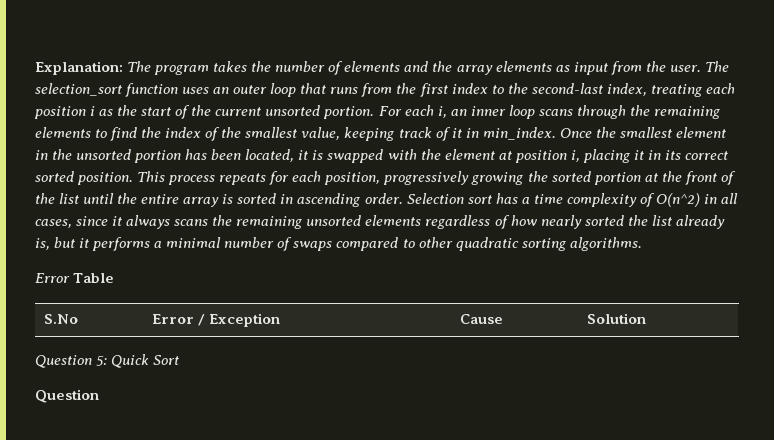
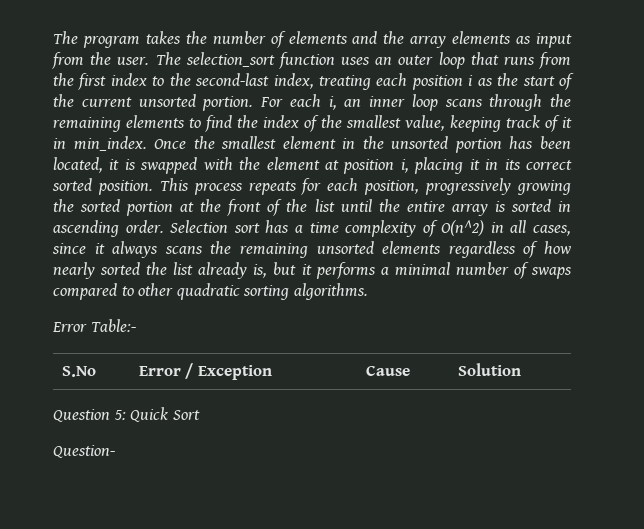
- Explanation: The program takes the number of elements and the array elements as input from the user.
+ The program takes the number of elements and the array elements as input from the user.
- Error Table
+ Error Table:-
  Question 5: Quick Sort
- Question
+ Question-

